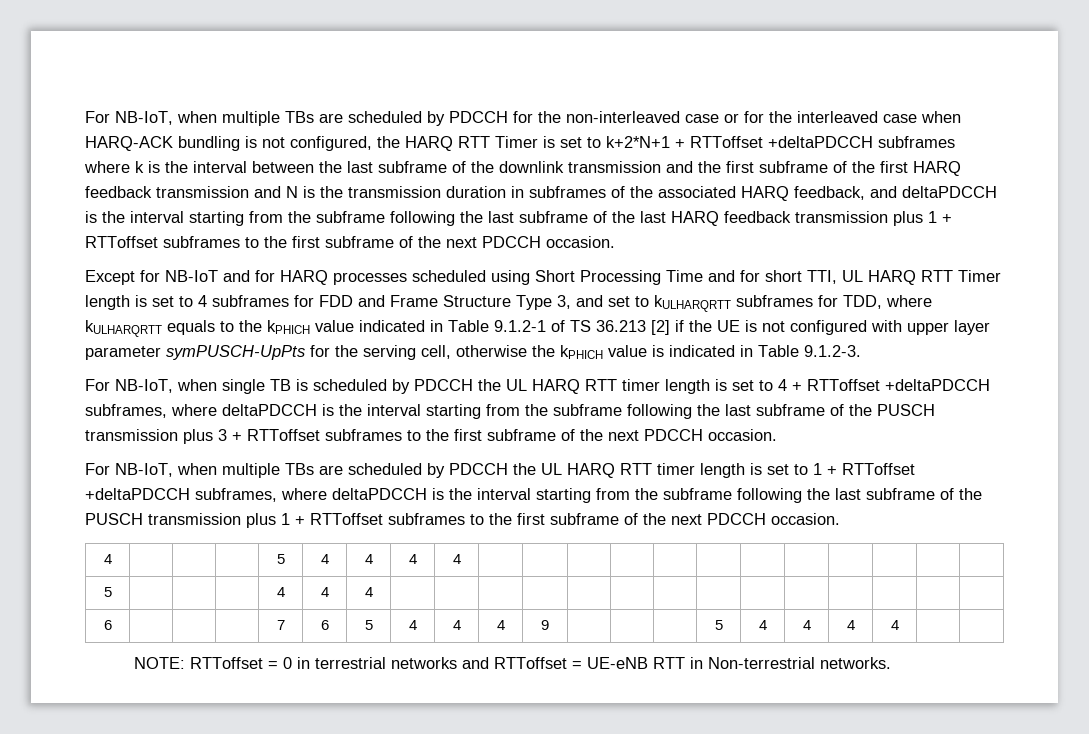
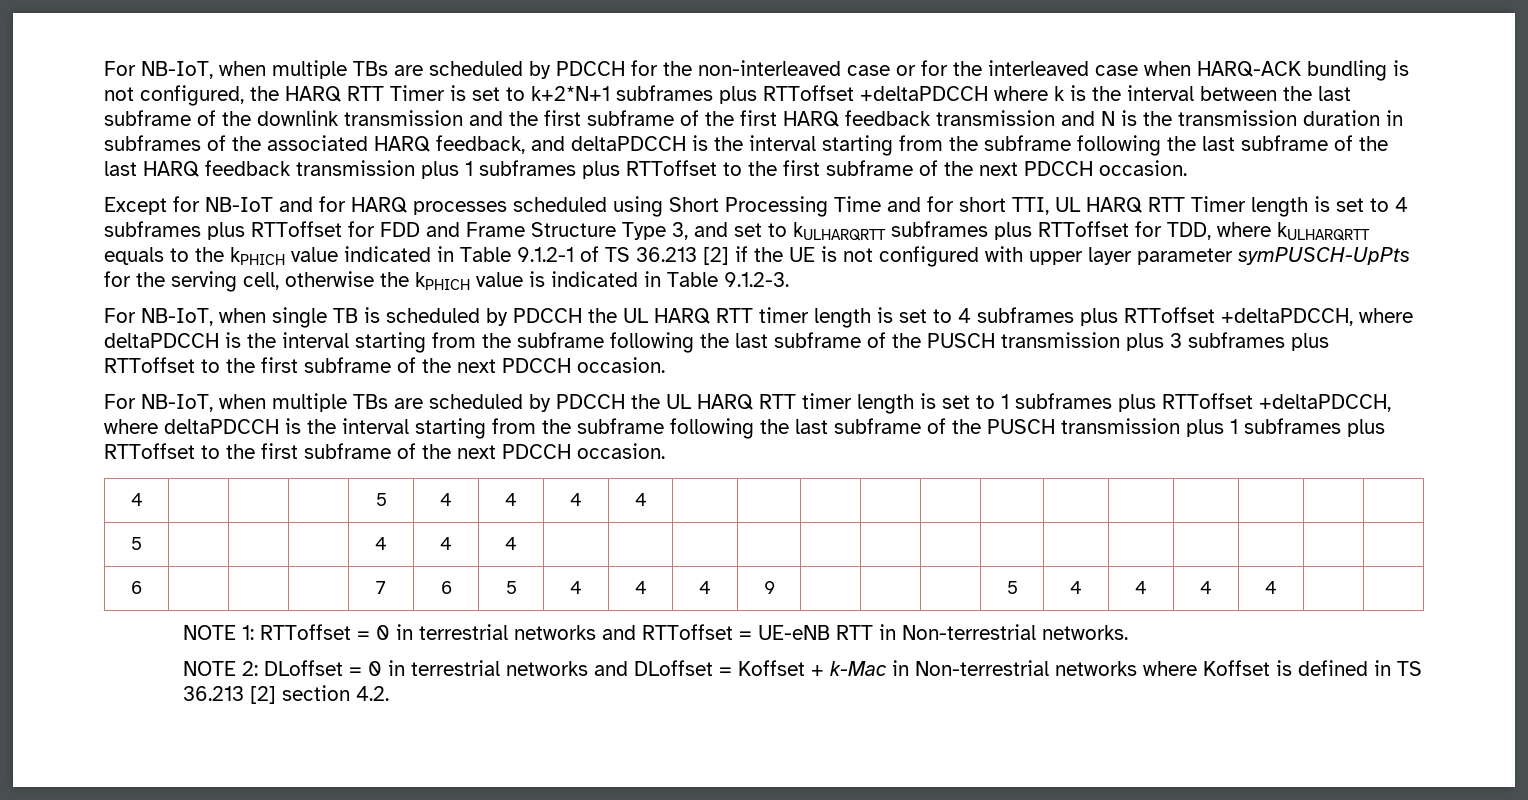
- For NB-IoT, when multiple TBs are scheduled by PDCCH for the non-interleaved case or for the interleaved case when HARQ-ACK bundling is not configured, the HARQ RTT Timer is set to k+2*N+1 + RTToffset +deltaPDCCH subframes where k is the interval between the last subframe of the downlink transmission and the first subframe of the first HARQ feedback transmission and N is the transmission duration in subframes of the associated HARQ feedback, and deltaPDCCH is the interval starting from the subframe following the last subframe of the last HARQ feedback transmission plus 1 + RTToffset subframes to the first subframe of the next PDCCH occasion.
+ For NB-IoT, when multiple TBs are scheduled by PDCCH for the non-interleaved case or for the interleaved case when HARQ-ACK bundling is not configured, the HARQ RTT Timer is set to k+2*N+1 subframes plus RTToffset +deltaPDCCH where k is the interval between the last subframe of the downlink transmission and the first subframe of the first HARQ feedback transmission and N is the transmission duration in subframes of the associated HARQ feedback, and deltaPDCCH is the interval starting from the subframe following the last subframe of the last HARQ feedback transmission plus 1 subframes plus RTToffset to the first subframe of the next PDCCH occasion.
- Except for NB-IoT and for HARQ processes scheduled using Short Processing Time and for short TTI, UL HARQ RTT Timer length is set to 4 subframes for FDD and Frame Structure Type 3, and set to kULHARQRTT subframes for TDD, where kULHARQRTT equals to the kPHICH value indicated in Table 9.1.2-1 of TS 36.213 [2] if the UE is not configured with upper layer parameter symPUSCH-UpPts for the serving cell, otherwise the kPHICH value is indicated in Table 9.1.2-3.
+ Except for NB-IoT and for HARQ processes scheduled using Short Processing Time and for short TTI, UL HARQ RTT Timer length is set to 4 subframes plus RTToffset for FDD and Frame Structure Type 3, and set to kULHARQRTT subframes plus RTToffset for TDD, where kULHARQRTT equals to the kPHICH value indicated in Table 9.1.2-1 of TS 36.213 [2] if the UE is not configured with upper layer parameter symPUSCH-UpPts for the serving cell, otherwise the kPHICH value is indicated in Table 9.1.2-3.
- For NB-IoT, when single TB is scheduled by PDCCH the UL HARQ RTT timer length is set to 4 + RTToffset +deltaPDCCH subframes, where deltaPDCCH is the interval starting from the subframe following the last subframe of the PUSCH transmission plus 3 + RTToffset subframes to the first subframe of the next PDCCH occasion.
+ For NB-IoT, when single TB is scheduled by PDCCH the UL HARQ RTT timer length is set to 4 subframes plus RTToffset +deltaPDCCH, where deltaPDCCH is the interval starting from the subframe following the last subframe of the PUSCH transmission plus 3 subframes plus RTToffset to the first subframe of the next PDCCH occasion.
- For NB-IoT, when multiple TBs are scheduled by PDCCH the UL HARQ RTT timer length is set to 1 + RTToffset +deltaPDCCH subframes, where deltaPDCCH is the interval starting from the subframe following the last subframe of the PUSCH transmission plus 1 + RTToffset subframes to the first subframe of the next PDCCH occasion.
+ For NB-IoT, when multiple TBs are scheduled by PDCCH the UL HARQ RTT timer length is set to 1 subframes plus RTToffset +deltaPDCCH, where deltaPDCCH is the interval starting from the subframe following the last subframe of the PUSCH transmission plus 1 subframes plus RTToffset to the first subframe of the next PDCCH occasion.
- NOTE: RTToffset = 0 in terrestrial networks and RTToffset = UE-eNB RTT in Non-terrestrial networks.
+ NOTE 1: RTToffset = 0 in terrestrial networks and RTToffset = UE-eNB RTT in Non-terrestrial networks.
+ NOTE 2: DLoffset = 0 in terrestrial networks and DLoffset = Koffset + k-Mac in Non-terrestrial networks where Koffset is defined in TS 36.213 [2] section 4.2.

